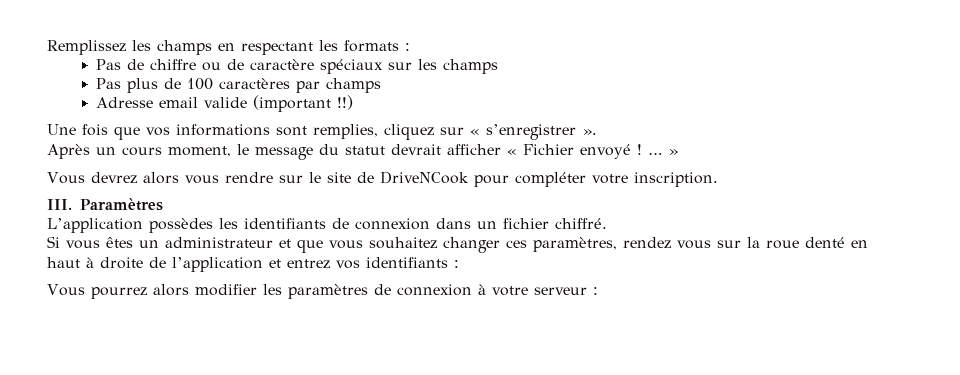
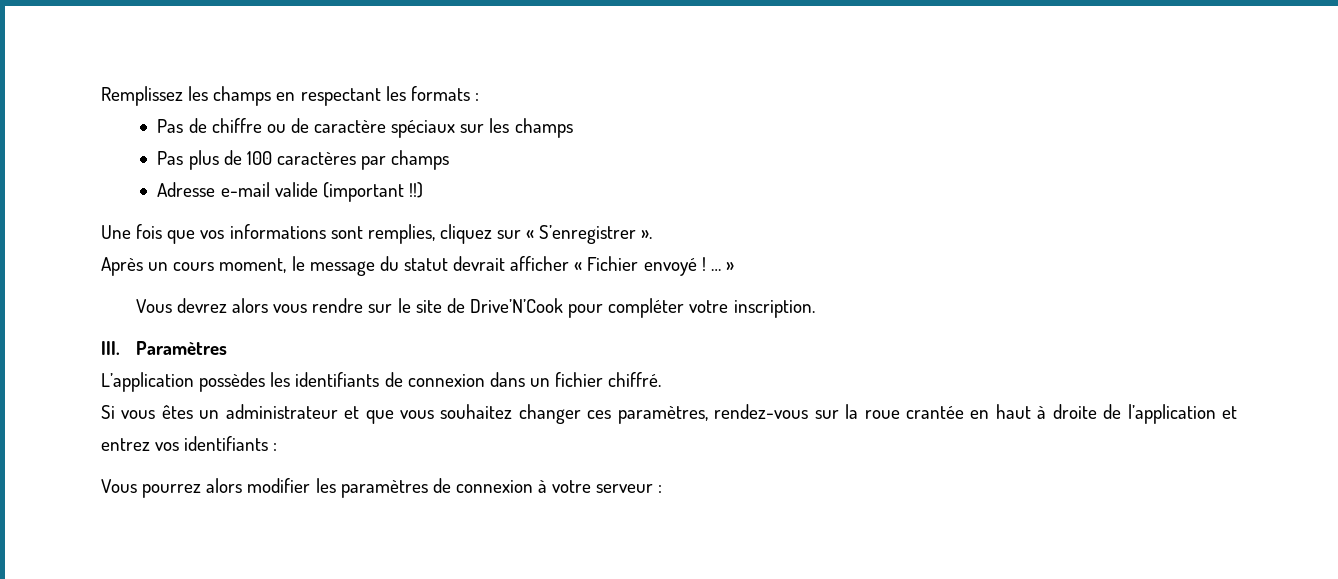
- Adresse email valide (important !!)
+ Adresse e-mail valide (important !!)
- Une fois que vos informations sont remplies, cliquez sur « s’enregistrer ».
+ Une fois que vos informations sont remplies, cliquez sur « S’enregistrer ».
- Vous devrez alors vous rendre sur le site de DriveNCook pour compléter votre inscription.
+ Vous devrez alors vous rendre sur le site de Drive’N’Cook pour compléter votre inscription.
- Si vous êtes un administrateur et que vous souhaitez changer ces paramètres, rendez vous sur la roue denté en haut à droite de l’application et entrez vos identifiants :
+ Si vous êtes un administrateur et que vous souhaitez changer ces paramètres, rendez-vous sur la roue crantée en haut à droite de l’application et entrez vos identifiants :

